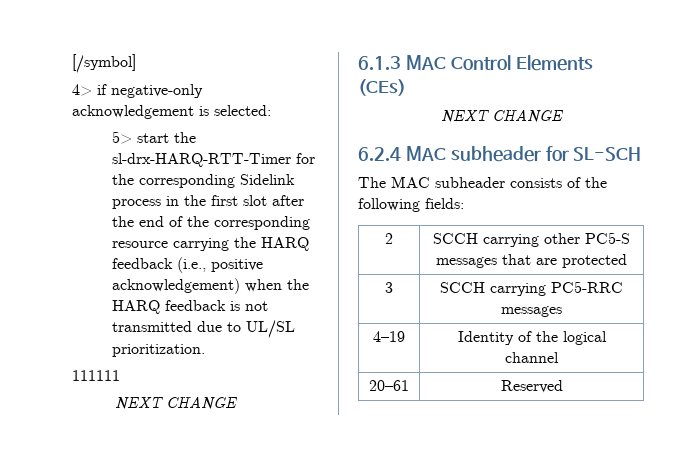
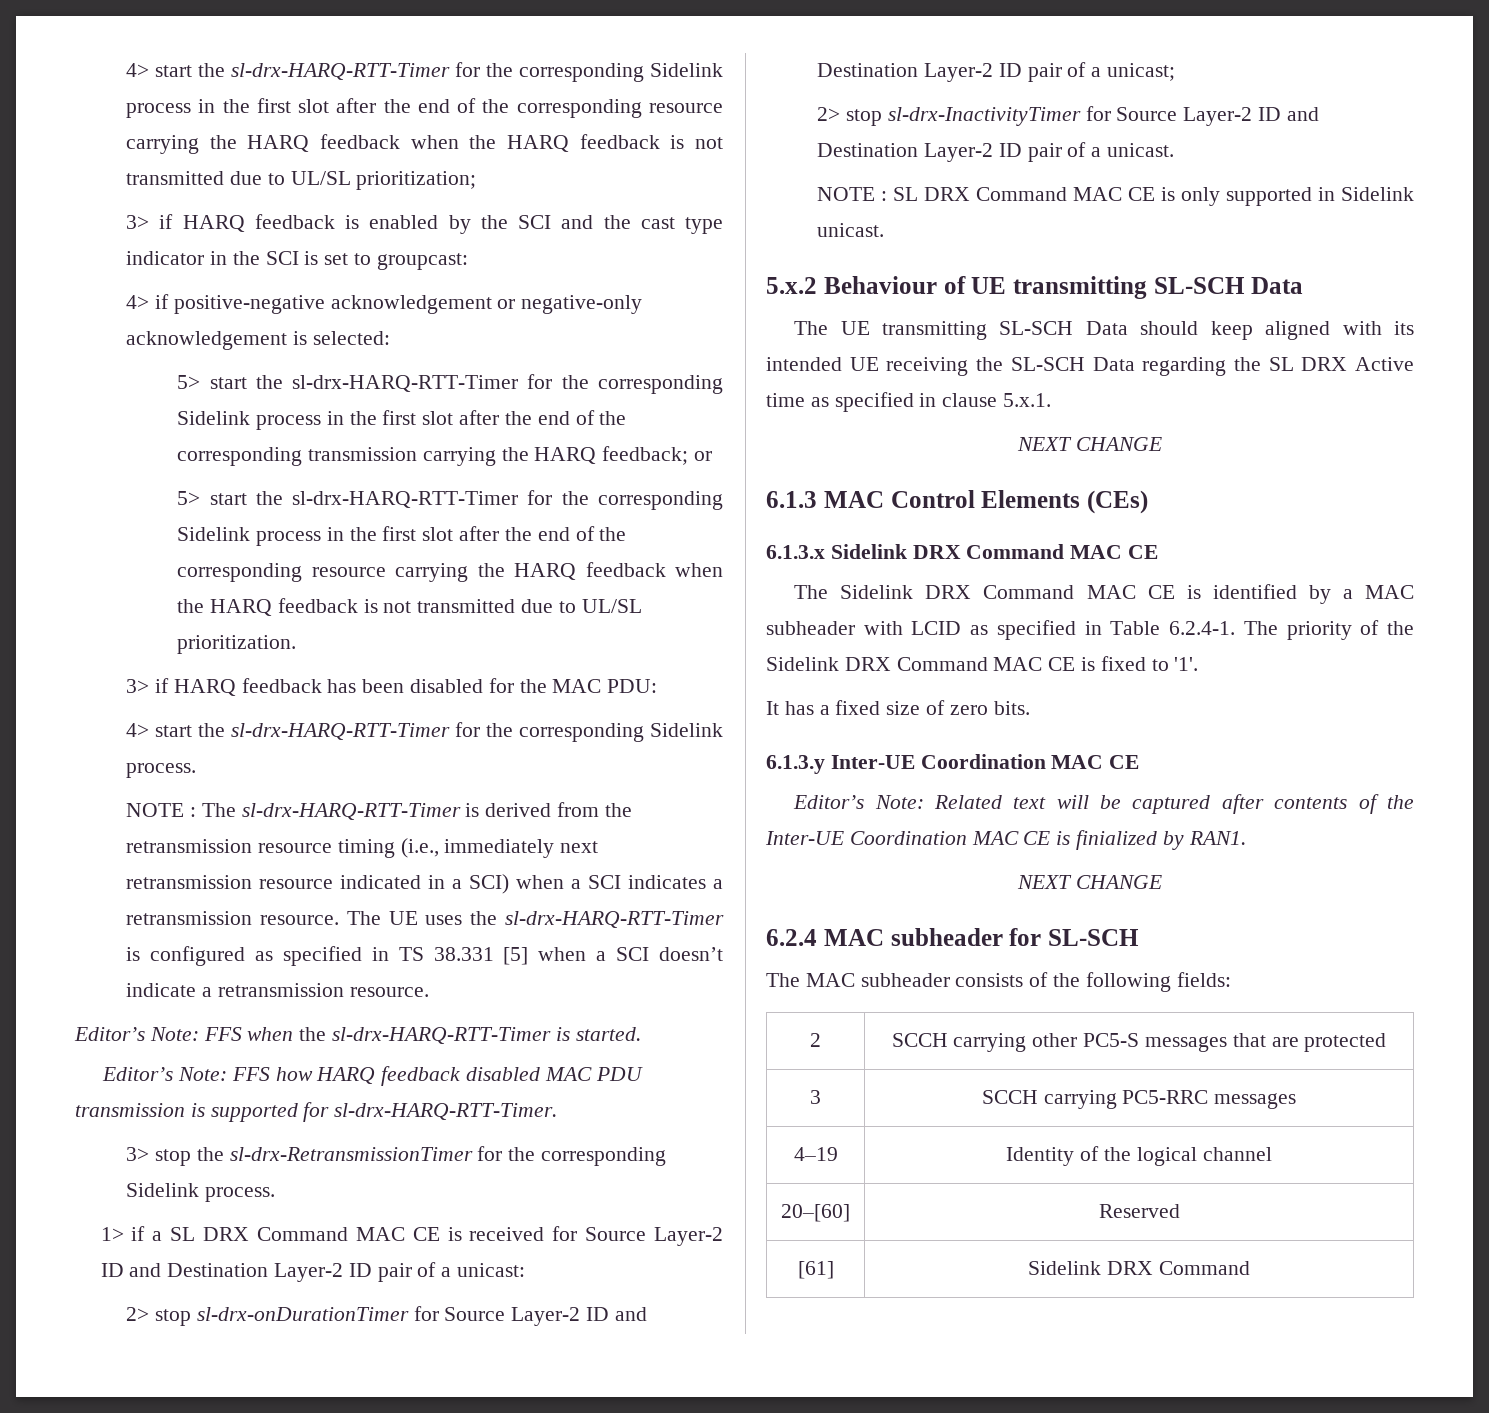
- [/symbol]
+ 4> start the sl-drx-HARQ-RTT-Timer for the corresponding Sidelink process in the first slot after the end of the corresponding resource carrying the HARQ feedback when the HARQ feedback is not transmitted due to UL/SL prioritization;
+ 3> if HARQ feedback is enabled by the SCI and the cast type indicator in the SCI is set to groupcast:
- 4> if negative-only acknowledgement is selected:
+ 4> if positive-negative acknowledgement or negative-only acknowledgement is selected:
+ 5> start the sl-drx-HARQ-RTT-Timer for the corresponding Sidelink process in the first slot after the end of the corresponding transmission carrying the HARQ feedback; or
- 5> start the sl-drx-HARQ-RTT-Timer for the corresponding Sidelink process in the first slot after the end of the corresponding resource carrying the HARQ feedback (i.e., positive acknowledgement) when the HARQ feedback is not transmitted due to UL/SL prioritization.
+ 5> start the sl-drx-HARQ-RTT-Timer for the corresponding Sidelink process in the first slot after the end of the corresponding resource carrying the HARQ feedback when the HARQ feedback is not transmitted due to UL/SL prioritization.
- 111111
+ 3> if HARQ feedback has been disabled for the MAC PDU:
+ 4> start the sl-drx-HARQ-RTT-Timer for the corresponding Sidelink process.
+ NOTE : The sl-drx-HARQ-RTT-Timer is derived from the retransmission resource timing (i.e., immediately next retransmission resource indicated in a SCI) when a SCI indicates a retransmission resource. The UE uses the sl-drx-HARQ-RTT-Timer is configured as specified in TS 38.331 [5] when a SCI doesn’t indicate a retransmission resource.
+ Editor’s Note: FFS when the sl-drx-HARQ-RTT-Timer is started.
+ Editor’s Note: FFS how HARQ feedback disabled MAC PDU transmission is supported for sl-drx-HARQ-RTT-Timer.
+ 3> stop the sl-drx-RetransmissionTimer for the corresponding Sidelink process.
+ 1> if a SL DRX Command MAC CE is received for Source Layer-2 ID and Destination Layer-2 ID pair of a unicast:
+ 2> stop sl-drx-onDurationTimer for Source Layer-2 ID and Destination Layer-2 ID pair of a unicast;
+ 2> stop sl-drx-InactivityTimer for Source Layer-2 ID and Destination Layer-2 ID pair of a unicast.
+ NOTE : SL DRX Command MAC CE is only supported in Sidelink unicast.
+ 5.x.2 Behaviour of UE transmitting SL-SCH Data
+ The UE transmitting SL-SCH Data should keep aligned with its intended UE receiving the SL-SCH Data regarding the SL DRX Active time as specified in clause 5.x.1.
+ 6.1.3.x Sidelink DRX Command MAC CE
+ The Sidelink DRX Command MAC CE is identified by a MAC subheader with LCID as specified in Table 6.2.4-1. The priority of the Sidelink DRX Command MAC CE is fixed to '1'.
+ It has a fixed size of zero bits.
+ 6.1.3.y Inter-UE Coordination MAC CE
+ Editor’s Note: Related text will be captured after contents of the Inter-UE Coordination MAC CE is finialized by RAN1.
- 20–61 | Reserved
+ 20–[60] | Reserved
+ [61] | Sidelink DRX Command

